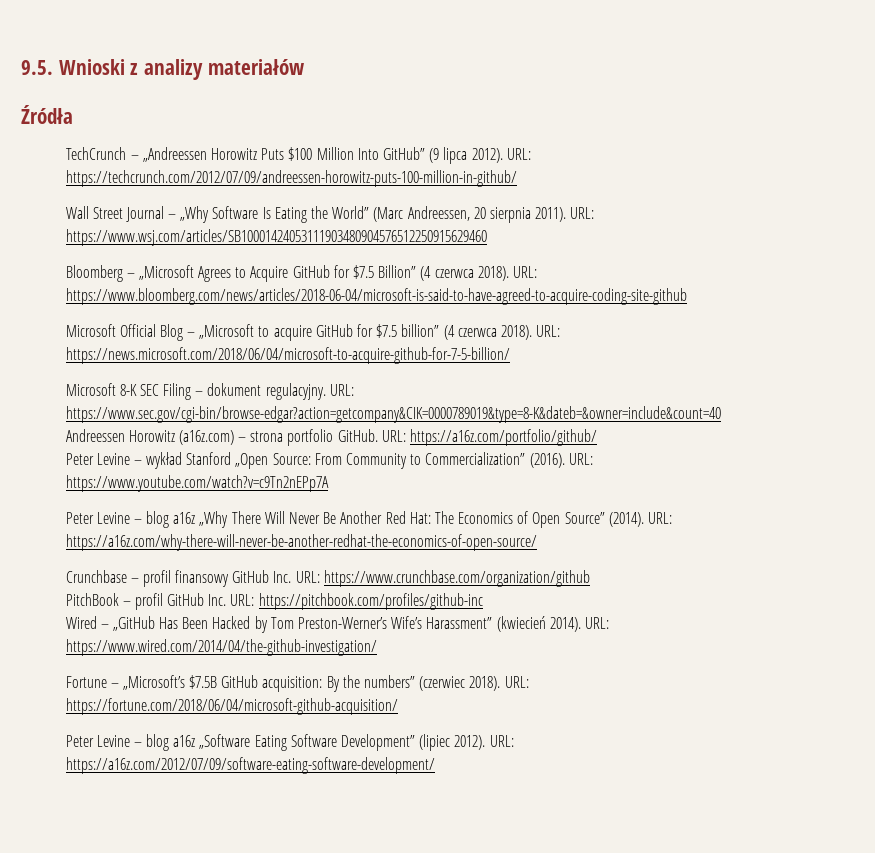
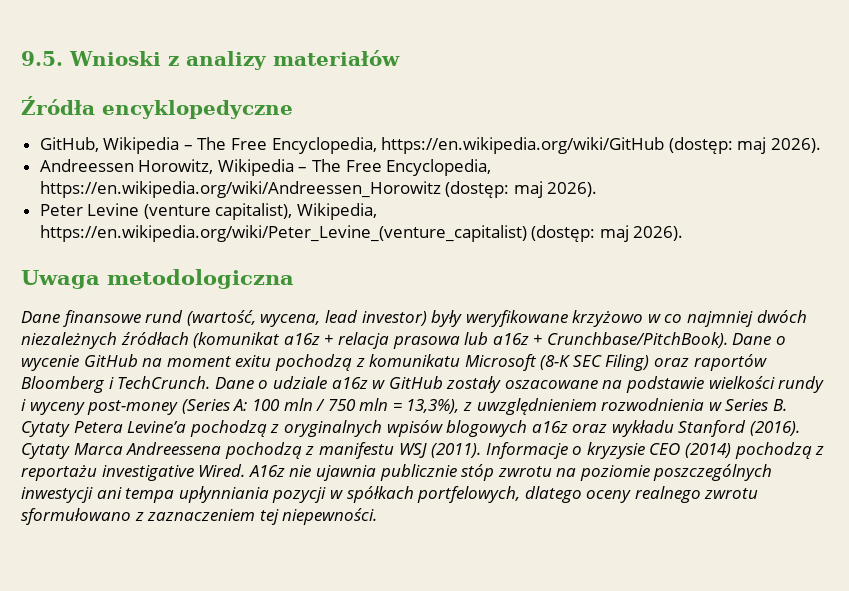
- Źródła
- TechCrunch – „Andreessen Horowitz Puts $100 Million Into GitHub” (9 lipca 2012). URL: https://techcrunch.com/2012/07/09/andreessen-horowitz-puts-100-million-in-github/
- Wall Street Journal – „Why Software Is Eating the World” (Marc Andreessen, 20 sierpnia 2011). URL: https://www.wsj.com/articles/SB10001424053111903480904576512250915629460
- Bloomberg – „Microsoft Agrees to Acquire GitHub for $7.5 Billion” (4 czerwca 2018). URL: https://www.bloomberg.com/news/articles/2018-06-04/microsoft-is-said-to-have-agreed-to-acquire-coding-site-github
- Microsoft Official Blog – „Microsoft to acquire GitHub for $7.5 billion” (4 czerwca 2018). URL: https://news.microsoft.com/2018/06/04/microsoft-to-acquire-github-for-7-5-billion/
- Microsoft 8-K SEC Filing – dokument regulacyjny. URL: https://www.sec.gov/cgi-bin/browse-edgar?action=getcompany&CIK=0000789019&type=8-K&dateb=&owner=include&count=40
- Andreessen Horowitz (a16z.com) – strona portfolio GitHub. URL: https://a16z.com/portfolio/github/
- Peter Levine – wykład Stanford „Open Source: From Community to Commercialization” (2016). URL: https://www.youtube.com/watch?v=c9Tn2nEPp7A
- Peter Levine – blog a16z „Why There Will Never Be Another Red Hat: The Economics of Open Source” (2014). URL: https://a16z.com/why-there-will-never-be-another-redhat-the-economics-of-open-source/
- Crunchbase – profil finansowy GitHub Inc. URL: https://www.crunchbase.com/organization/github
- PitchBook – profil GitHub Inc. URL: https://pitchbook.com/profiles/github-inc
- Wired – „GitHub Has Been Hacked by Tom Preston-Werner’s Wife’s Harassment” (kwiecień 2014). URL: https://www.wired.com/2014/04/the-github-investigation/
- Fortune – „Microsoft’s $7.5B GitHub acquisition: By the numbers” (czerwiec 2018). URL: https://fortune.com/2018/06/04/microsoft-github-acquisition/
- Peter Levine – blog a16z „Software Eating Software Development” (lipiec 2012). URL: https://a16z.com/2012/07/09/software-eating-software-development/
+ Źródła encyklopedyczne
+ GitHub, Wikipedia – The Free Encyclopedia, https://en.wikipedia.org/wiki/GitHub (dostęp: maj 2026).
+ Andreessen Horowitz, Wikipedia – The Free Encyclopedia, https://en.wikipedia.org/wiki/Andreessen_Horowitz (dostęp: maj 2026).
+ Peter Levine (venture capitalist), Wikipedia, https://en.wikipedia.org/wiki/Peter_Levine_(venture_capitalist) (dostęp: maj 2026).
+ Uwaga metodologiczna
+ Dane finansowe rund (wartość, wycena, lead investor) były weryfikowane krzyżowo w co najmniej dwóch niezależnych źródłach (komunikat a16z + relacja prasowa lub a16z + Crunchbase/PitchBook). Dane o wycenie GitHub na moment exitu pochodzą z komunikatu Microsoft (8-K SEC Filing) oraz raportów Bloomberg i TechCrunch. Dane o udziale a16z w GitHub zostały oszacowane na podstawie wielkości rundy i wyceny post-money (Series A: 100 mln / 750 mln = 13,3%), z uwzględnieniem rozwodnienia w Series B. Cytaty Petera Levine’a pochodzą z oryginalnych wpisów blogowych a16z oraz wykładu Stanford (2016). Cytaty Marca Andreessena pochodzą z manifestu WSJ (2011). Informacje o kryzysie CEO (2014) pochodzą z reportażu investigative Wired. A16z nie ujawnia publicznie stóp zwrotu na poziomie poszczególnych inwestycji ani tempa upłynniania pozycji w spółkach portfelowych, dlatego oceny realnego zwrotu sformułowano z zaznaczeniem tej niepewności.

